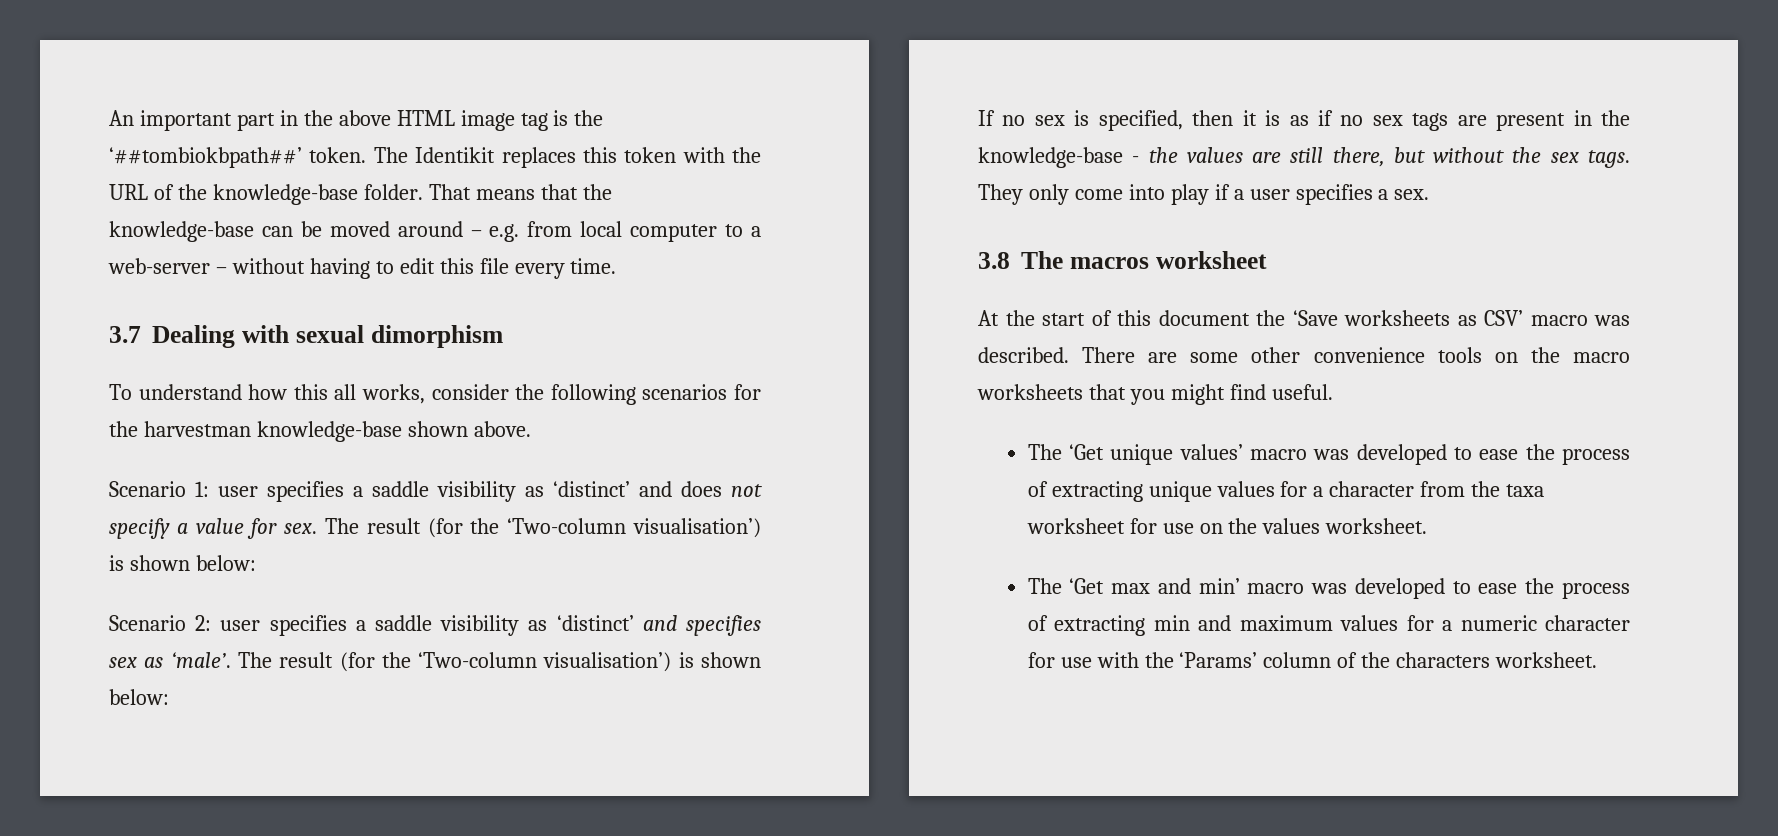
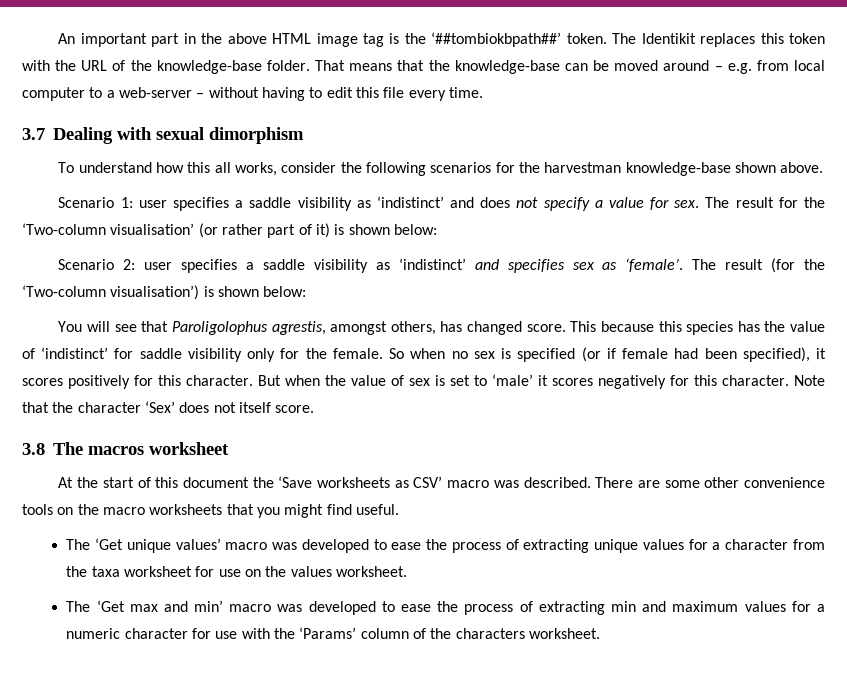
- Scenario 1: user specifies a saddle visibility as ‘distinct’ and does not specify a value for sex. The result (for the ‘Two-column visualisation’) is shown below:
+ Scenario 1: user specifies a saddle visibility as ‘indistinct’ and does not specify a value for sex. The result for the ‘Two-column visualisation’ (or rather part of it) is shown below:
- Scenario 2: user specifies a saddle visibility as ‘distinct’ and specifies sex as ‘male’. The result (for the ‘Two-column visualisation’) is shown below:
- If no sex is specified, then it is as if no sex tags are present in the knowledge-base - the values are still there, but without the sex tags. They only come into play if a user specifies a sex.
+ Scenario 2: user specifies a saddle visibility as ‘indistinct’ and specifies sex as ‘female’. The result (for the ‘Two-column visualisation’) is shown below:
+ You will see that Paroligolophus agrestis, amongst others, has changed score. This because this species has the value of ‘indistinct’ for saddle visibility only for the female. So when no sex is specified (or if female had been specified), it scores positively for this character. But when the value of sex is set to ‘male’ it scores negatively for this character. Note that the character ‘Sex’ does not itself score.

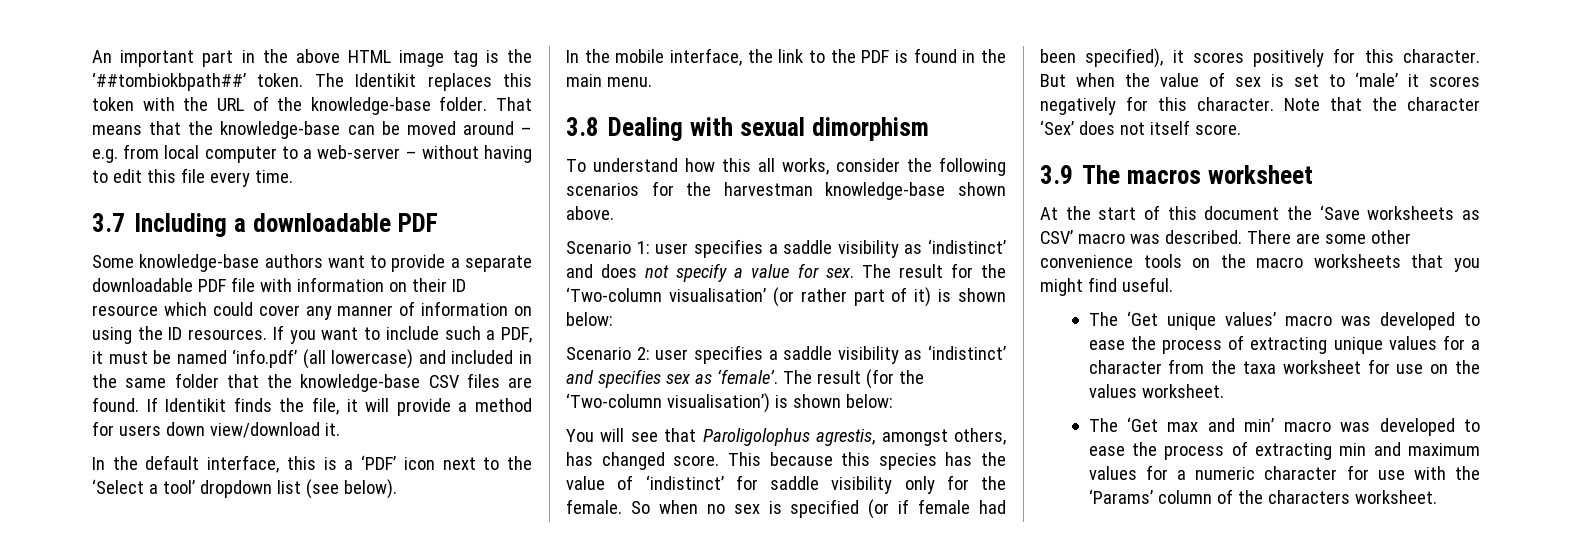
- 3.7 Dealing with sexual dimorphism
+ 3.7 Including a downloadable PDF
+ Some knowledge-base authors want to provide a separate downloadable PDF file with information on their ID resource which could cover any manner of information on using the ID resources. If you want to include such a PDF, it must be named ‘info.pdf’ (all lowercase) and included in the same folder that the knowledge-base CSV files are found. If Identikit finds the file, it will provide a method for users down view/download it.
+ In the default interface, this is a ‘PDF’ icon next to the ‘Select a tool’ dropdown list (see below).
+ In the mobile interface, the link to the PDF is found in the main menu.
+ 3.8 Dealing with sexual dimorphism
- 3.8 The macros worksheet
+ 3.9 The macros worksheet

